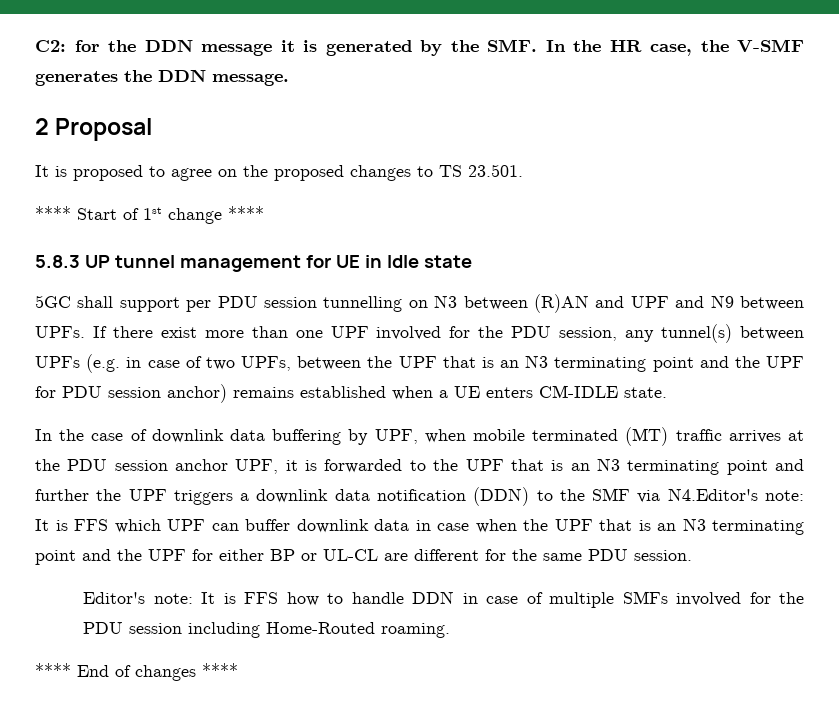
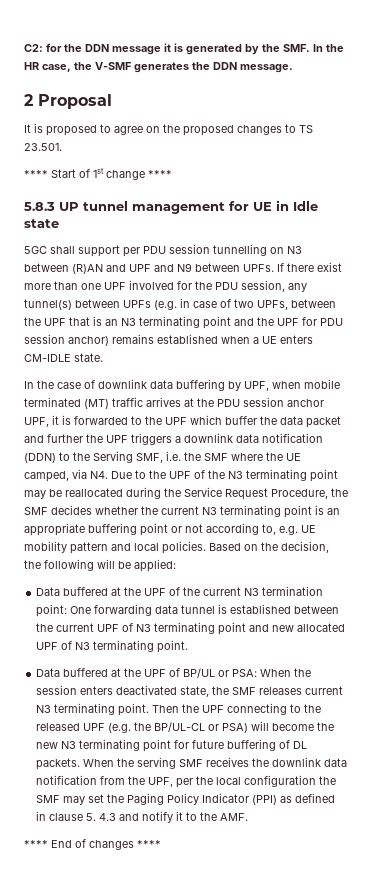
- In the case of downlink data buffering by UPF, when mobile terminated (MT) traffic arrives at the PDU session anchor UPF, it is forwarded to the UPF that is an N3 terminating point and further the UPF triggers a downlink data notification (DDN) to the SMF via N4.Editor's note: It is FFS which UPF can buffer downlink data in case when the UPF that is an N3 terminating point and the UPF for either BP or UL-CL are different for the same PDU session.
- Editor's note: It is FFS how to handle DDN in case of multiple SMFs involved for the PDU session including Home-Routed roaming.
+ In the case of downlink data buffering by UPF, when mobile terminated (MT) traffic arrives at the PDU session anchor UPF, it is forwarded to the UPF which buffer the data packet and further the UPF triggers a downlink data notification (DDN) to the Serving SMF, i.e. the SMF where the UE camped, via N4. Due to the UPF of the N3 terminating point may be reallocated during the Service Request Procedure, the SMF decides whether the current N3 terminating point is an appropriate buffering point or not according to, e.g. UE mobility pattern and local policies. Based on the decision, the following will be applied:
+ Data buffered at the UPF of the current N3 termination point: One forwarding data tunnel is established between the current UPF of N3 terminating point and new allocated UPF of N3 terminating point.
+ Data buffered at the UPF of BP/UL or PSA: When the session enters deactivated state, the SMF releases current N3 terminating point. Then the UPF connecting to the released UPF (e.g. the BP/UL-CL or PSA) will become the new N3 terminating point for future buffering of DL packets. When the serving SMF receives the downlink data notification from the UPF, per the local configuration the SMF may set the Paging Policy Indicator (PPI) as defined in clause 5. 4.3 and notify it to the AMF.

